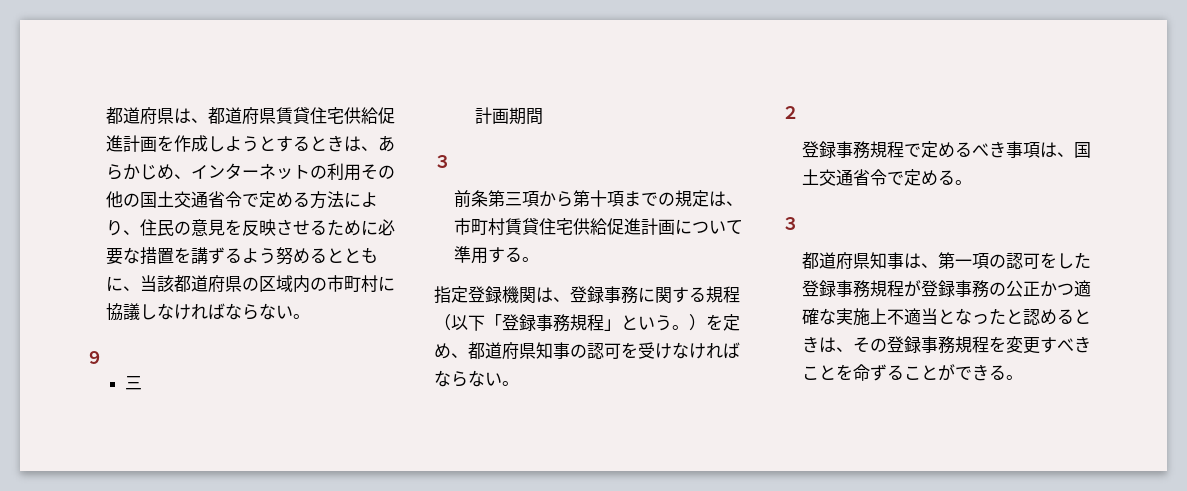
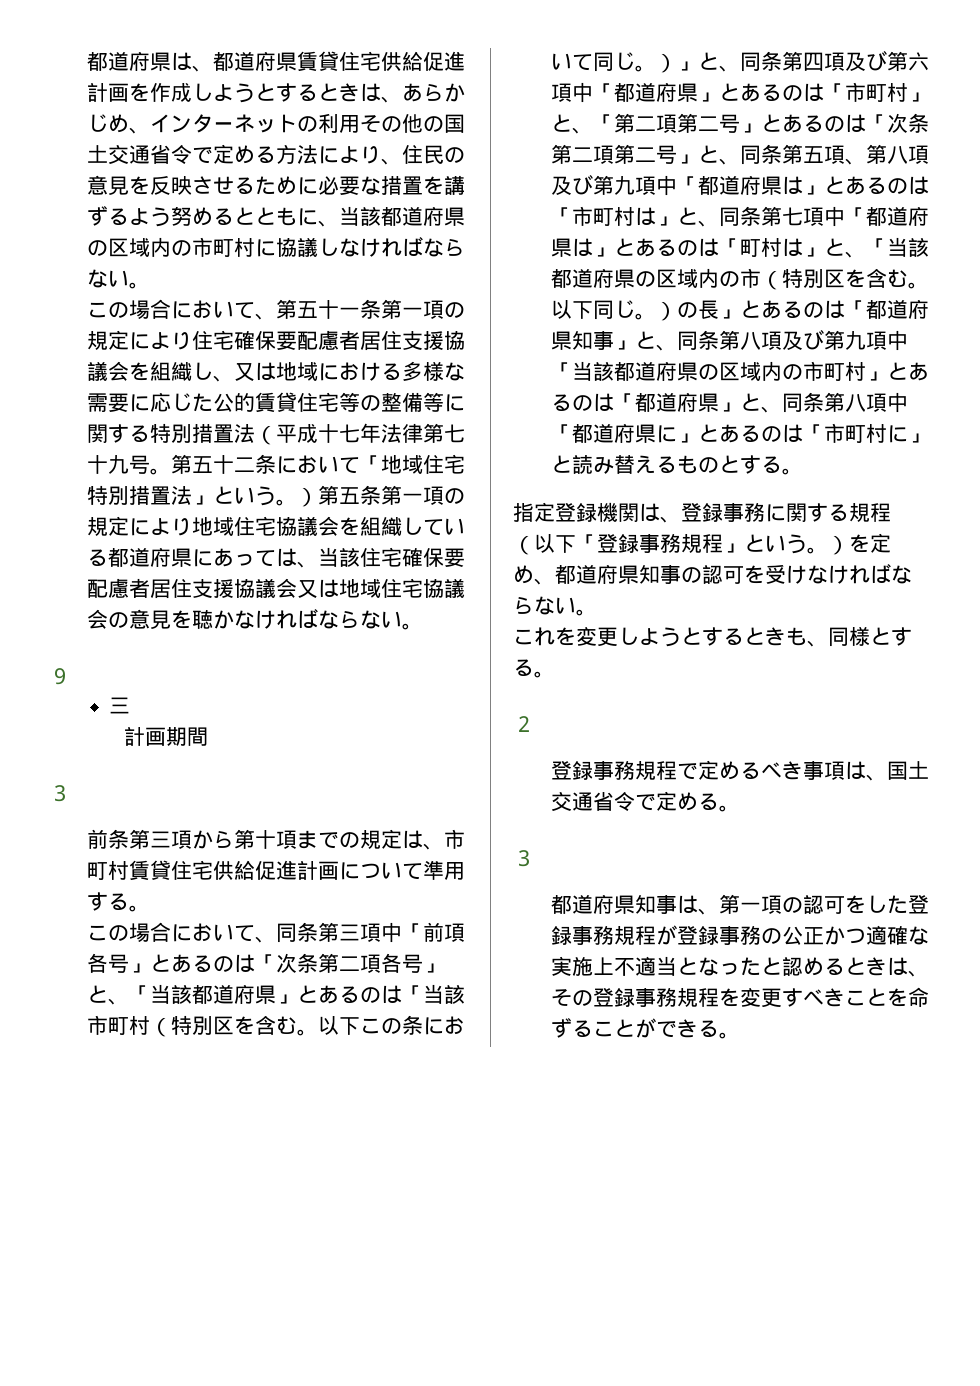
+ この場合において、第五十一条第一項の規定により住宅確保要配慮者居住支援協議会を組織し、又は地域における多様な需要に応じた公的賃貸住宅等の整備等に関する特別措置法（平成十七年法律第七十九号。第五十二条において「地域住宅特別措置法」という。）第五条第一項の規定により地域住宅協議会を組織している都道府県にあっては、当該住宅確保要配慮者居住支援協議会又は地域住宅協議会の意見を聴かなければならない。
+ この場合において、同条第三項中「前項各号」とあるのは「次条第二項各号」と、「当該都道府県」とあるのは「当該市町村（特別区を含む。以下この条において同じ。）」と、同条第四項及び第六項中「都道府県」とあるのは「市町村」と、「第二項第二号」とあるのは「次条第二項第二号」と、同条第五項、第八項及び第九項中「都道府県は」とあるのは「市町村は」と、同条第七項中「都道府県は」とあるのは「町村は」と、「当該都道府県の区域内の市（特別区を含む。以下同じ。）の長」とあるのは「都道府県知事」と、同条第八項及び第九項中「当該都道府県の区域内の市町村」とあるのは「都道府県」と、同条第八項中「都道府県に」とあるのは「市町村に」と読み替えるものとする。
+ これを変更しようとするときも、同様とする。

